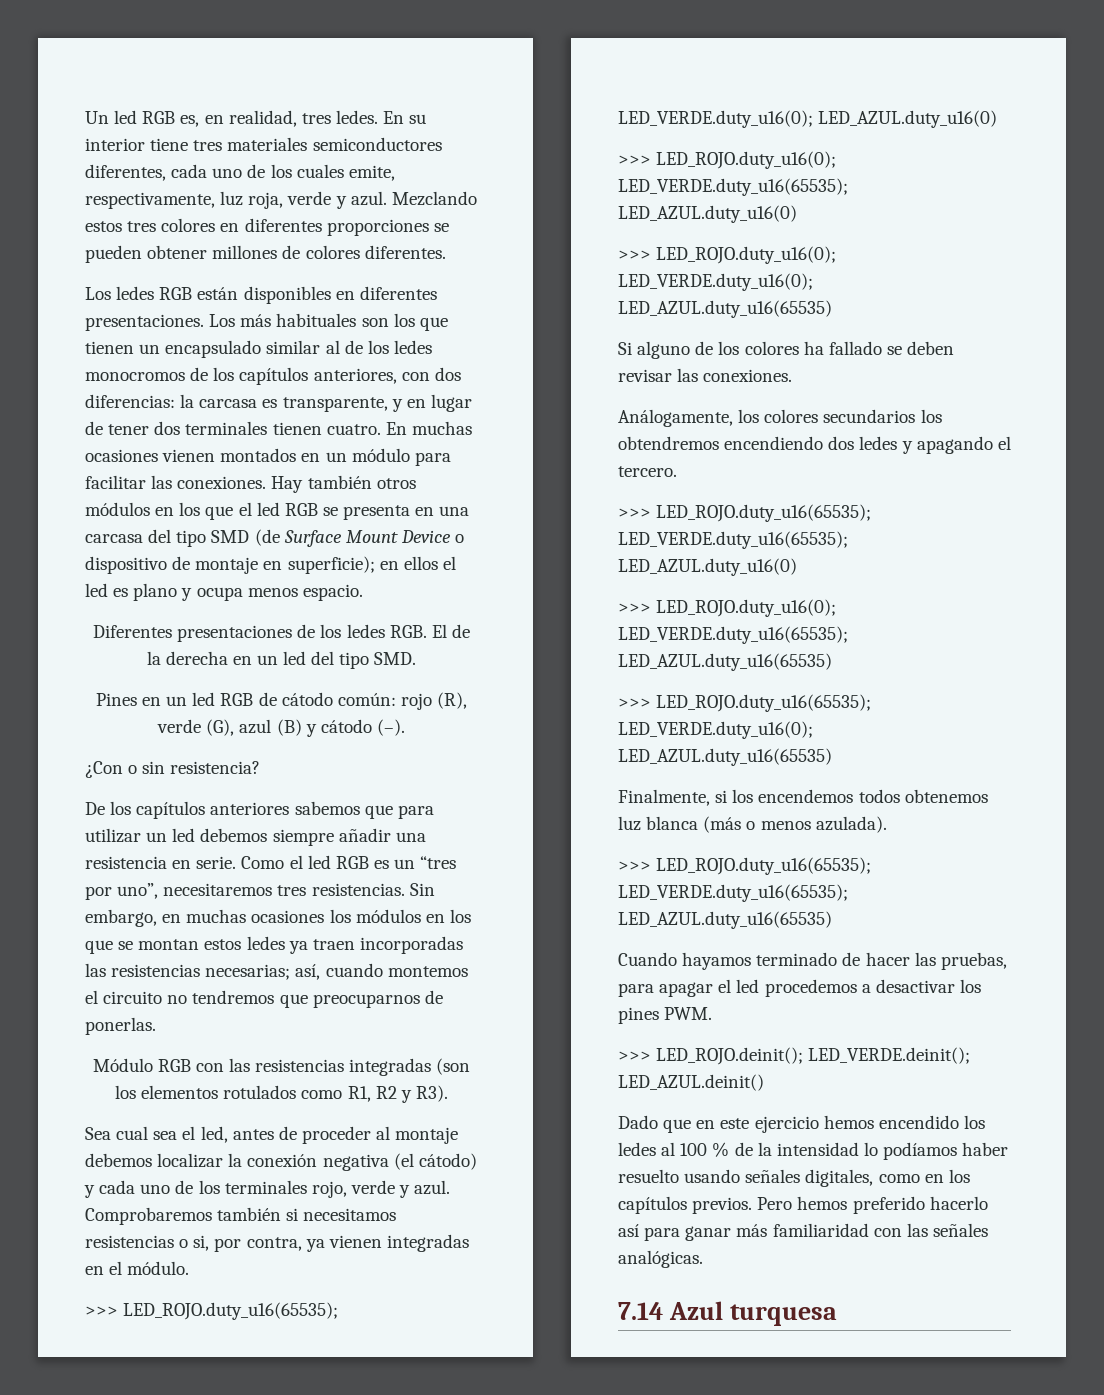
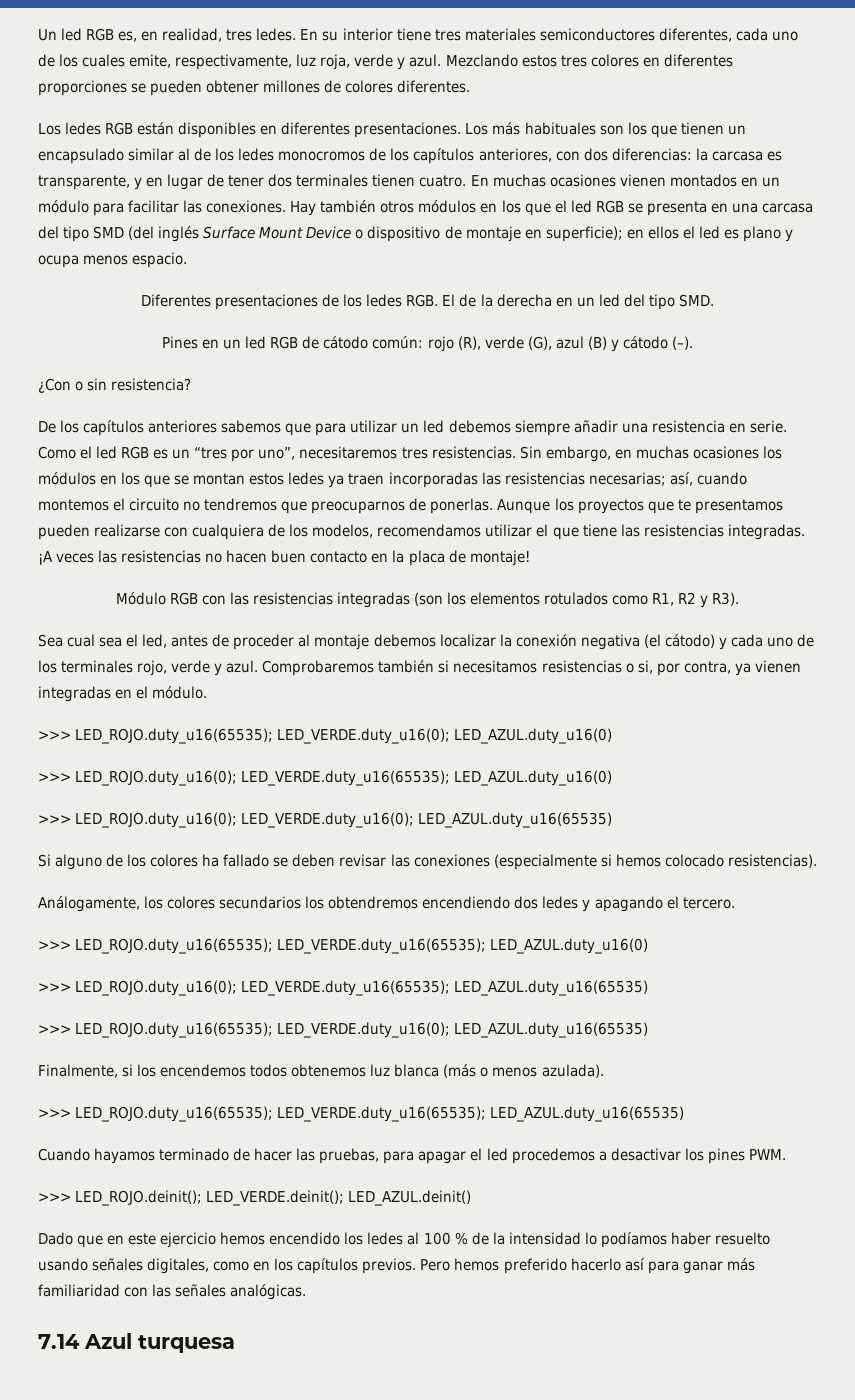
- Hay también otros módulos en los que el led RGB se presenta en una carcasa del tipo SMD (de Surface Mount Device o dispositivo de montaje en superficie); en ellos el led es plano y ocupa menos espacio.
+ Hay también otros módulos en los que el led RGB se presenta en una carcasa del tipo SMD (del inglés Surface Mount Device o dispositivo de montaje en superficie); en ellos el led es plano y ocupa menos espacio.
+ Aunque los proyectos que te presentamos pueden realizarse con cualquiera de los modelos, recomendamos utilizar el que tiene las resistencias integradas. ¡A veces las resistencias no hacen buen contacto en la placa de montaje!
- Si alguno de los colores ha fallado se deben revisar las conexiones.
+ Si alguno de los colores ha fallado se deben revisar las conexiones (especialmente si hemos colocado resistencias).

